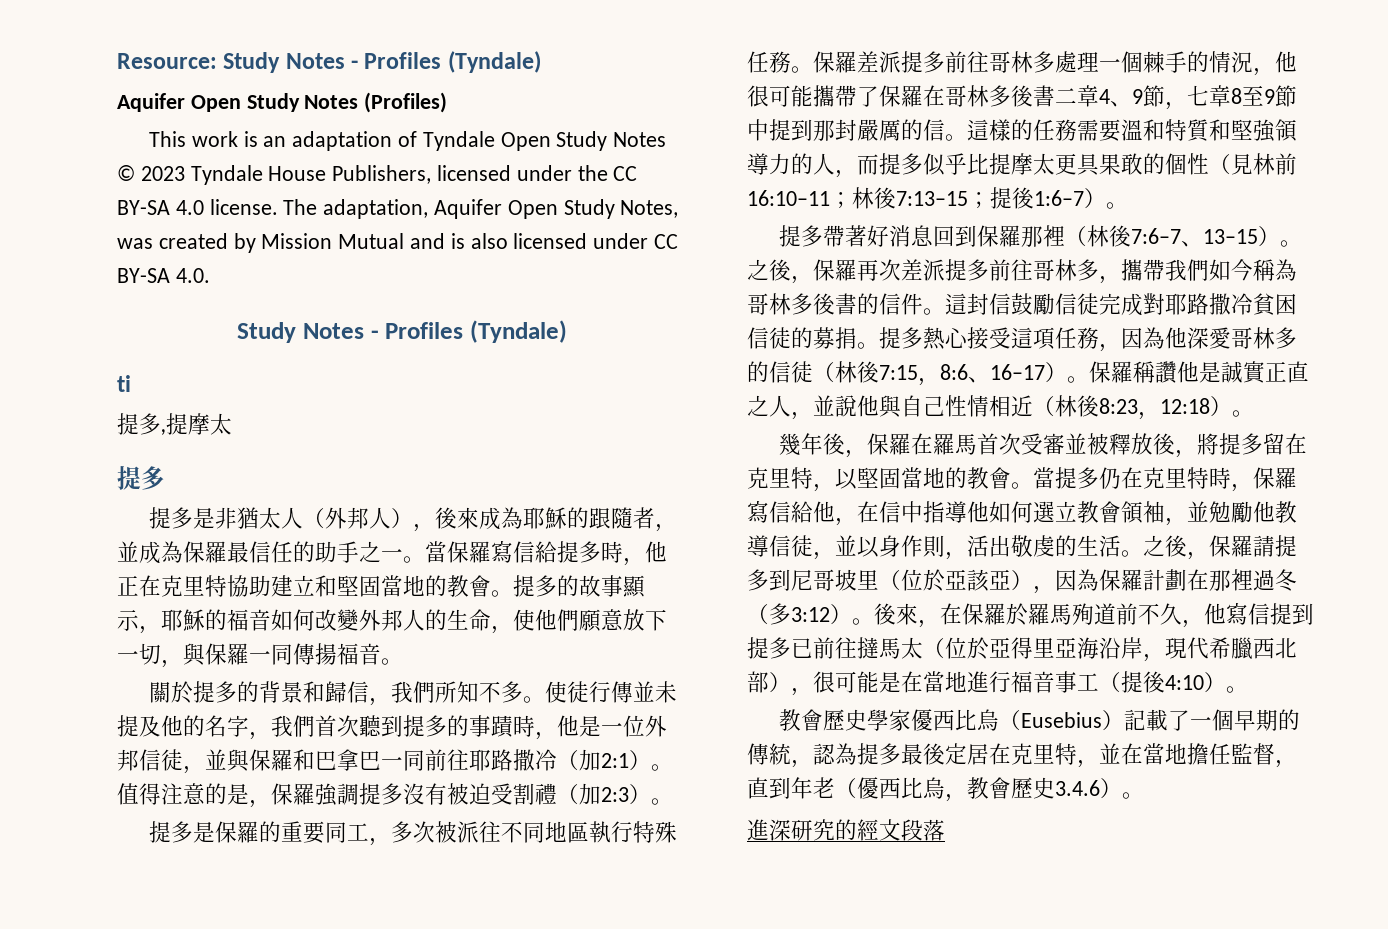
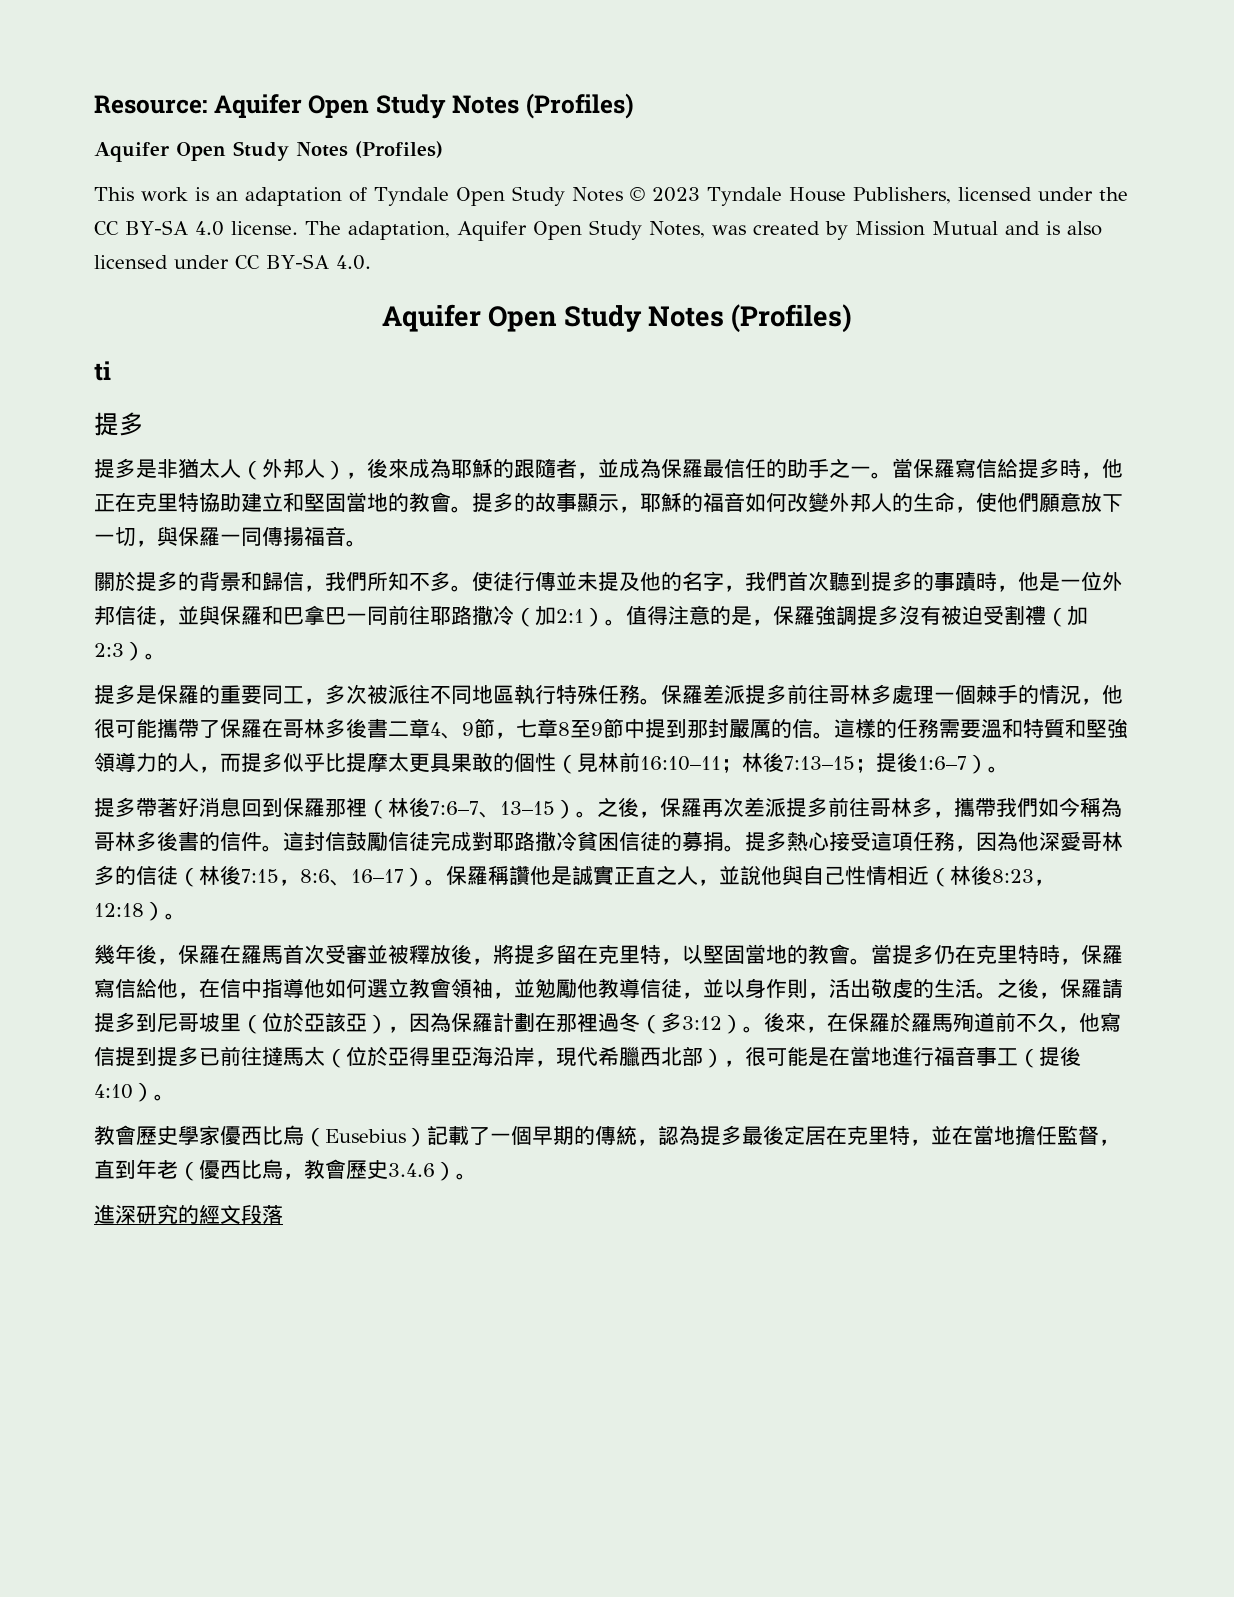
- Resource: Study Notes - Profiles (Tyndale)
+ Resource: Aquifer Open Study Notes (Profiles)
  The adaptation, Aquifer Open Study Notes, was created by Mission Mutual and is also licensed under CC BY-SA 4.0.
- Study Notes - Profiles (Tyndale)
+ Aquifer Open Study Notes (Profiles)
  ti
- 提多,提摩太

